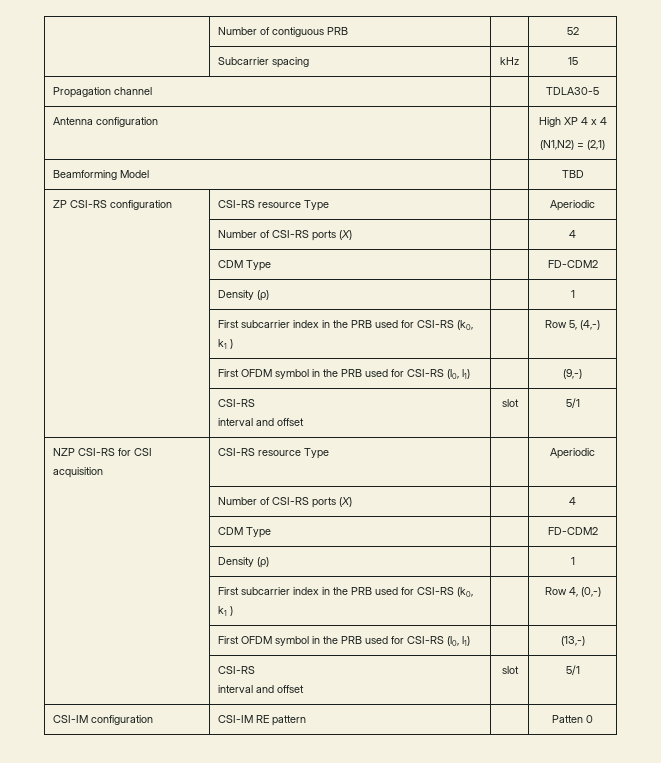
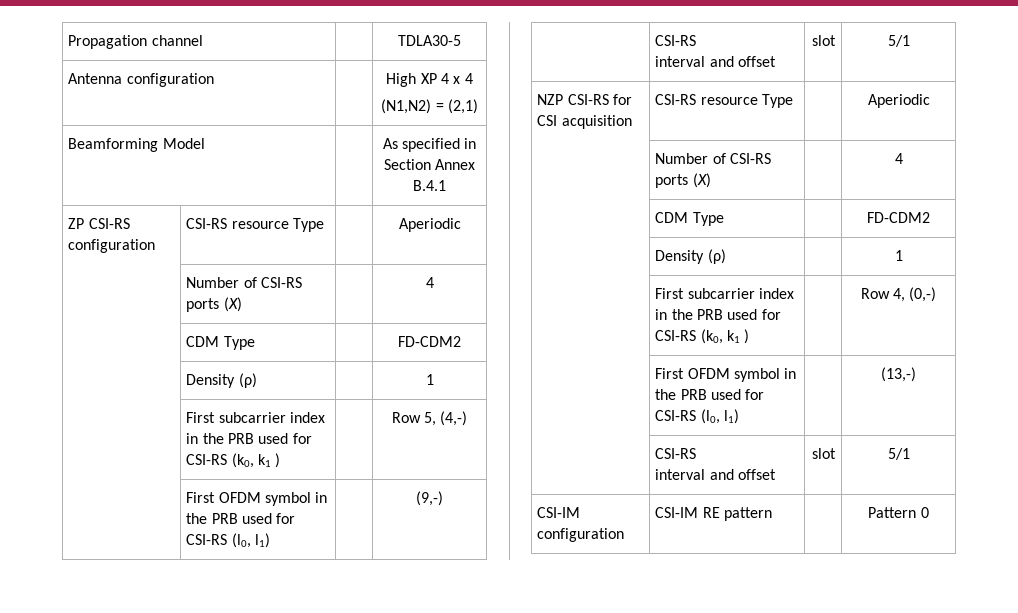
- | Number of contiguous PRB | | 52
- | Subcarrier spacing | kHz | 15
- Beamforming Model | | TBD
+ Beamforming Model | | As specified in Section Annex B.4.1
- CSI-IM configuration | CSI-IM RE pattern | | Patten 0
+ CSI-IM configuration | CSI-IM RE pattern | | Pattern 0

